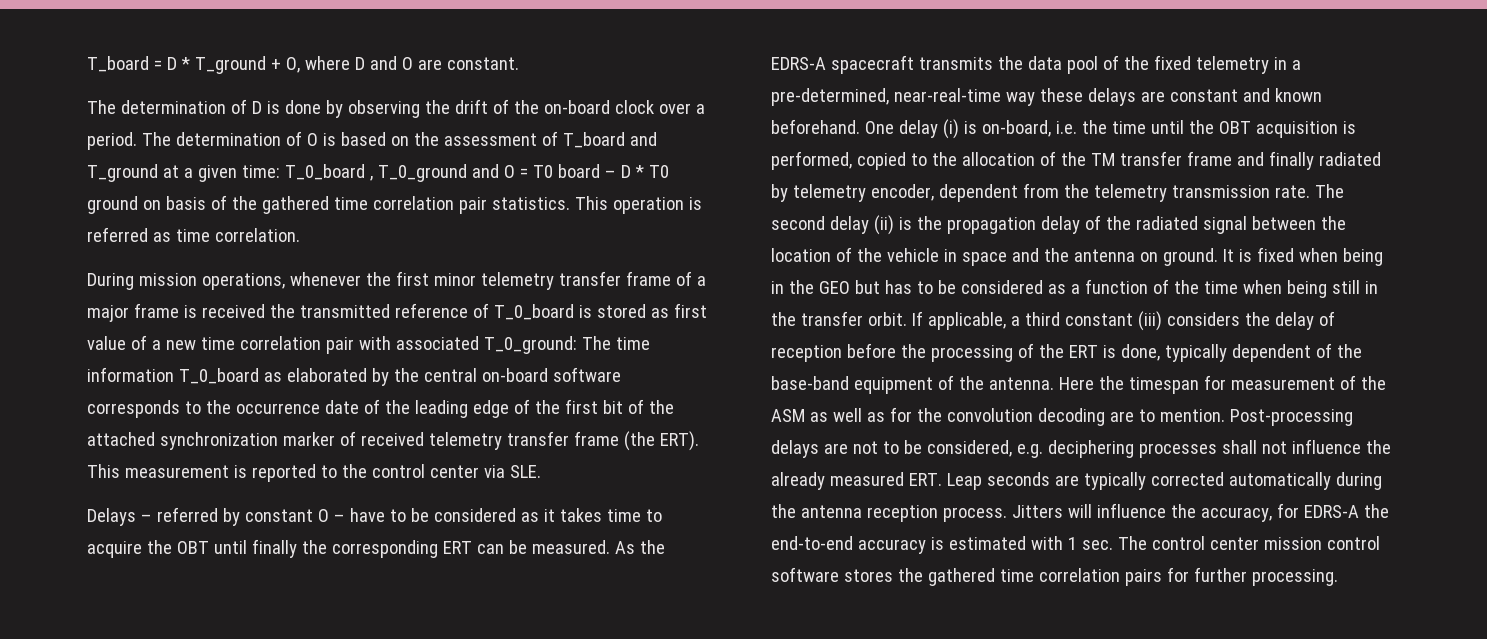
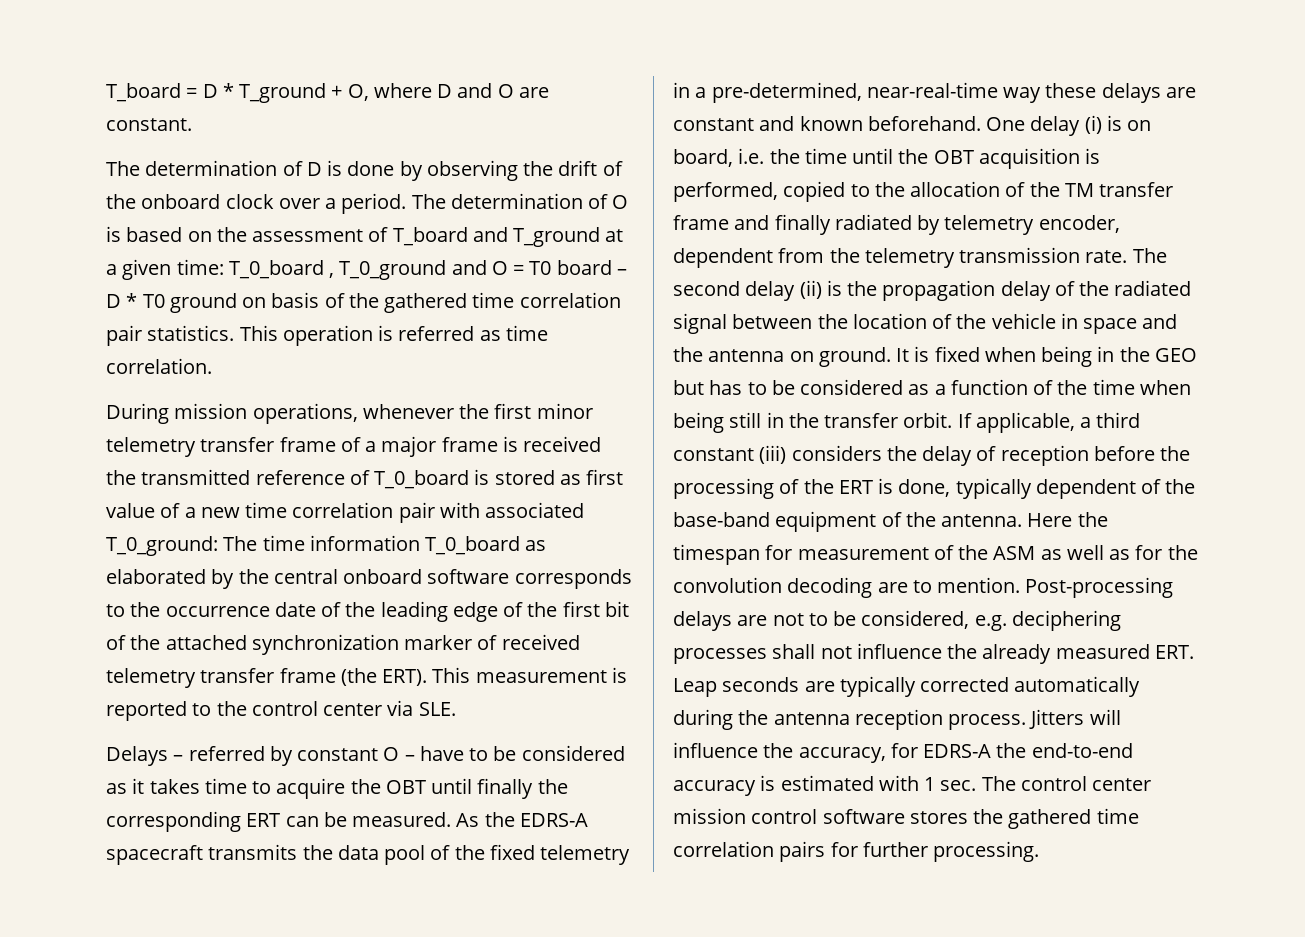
- The determination of D is done by observing the drift of the on-board clock over a period.
+ The determination of D is done by observing the drift of the onboard clock over a period.
- The time information T_0_board as elaborated by the central on-board software corresponds to the occurrence date of the leading edge of the first bit of the attached synchronization marker of received telemetry transfer frame (the ERT).
+ The time information T_0_board as elaborated by the central onboard software corresponds to the occurrence date of the leading edge of the first bit of the attached synchronization marker of received telemetry transfer frame (the ERT).
- One delay (i) is on-board, i.e. the time until the OBT acquisition is performed, copied to the allocation of the TM transfer frame and finally radiated by telemetry encoder, dependent from the telemetry transmission rate.
+ One delay (i) is on board, i.e. the time until the OBT acquisition is performed, copied to the allocation of the TM transfer frame and finally radiated by telemetry encoder, dependent from the telemetry transmission rate.

